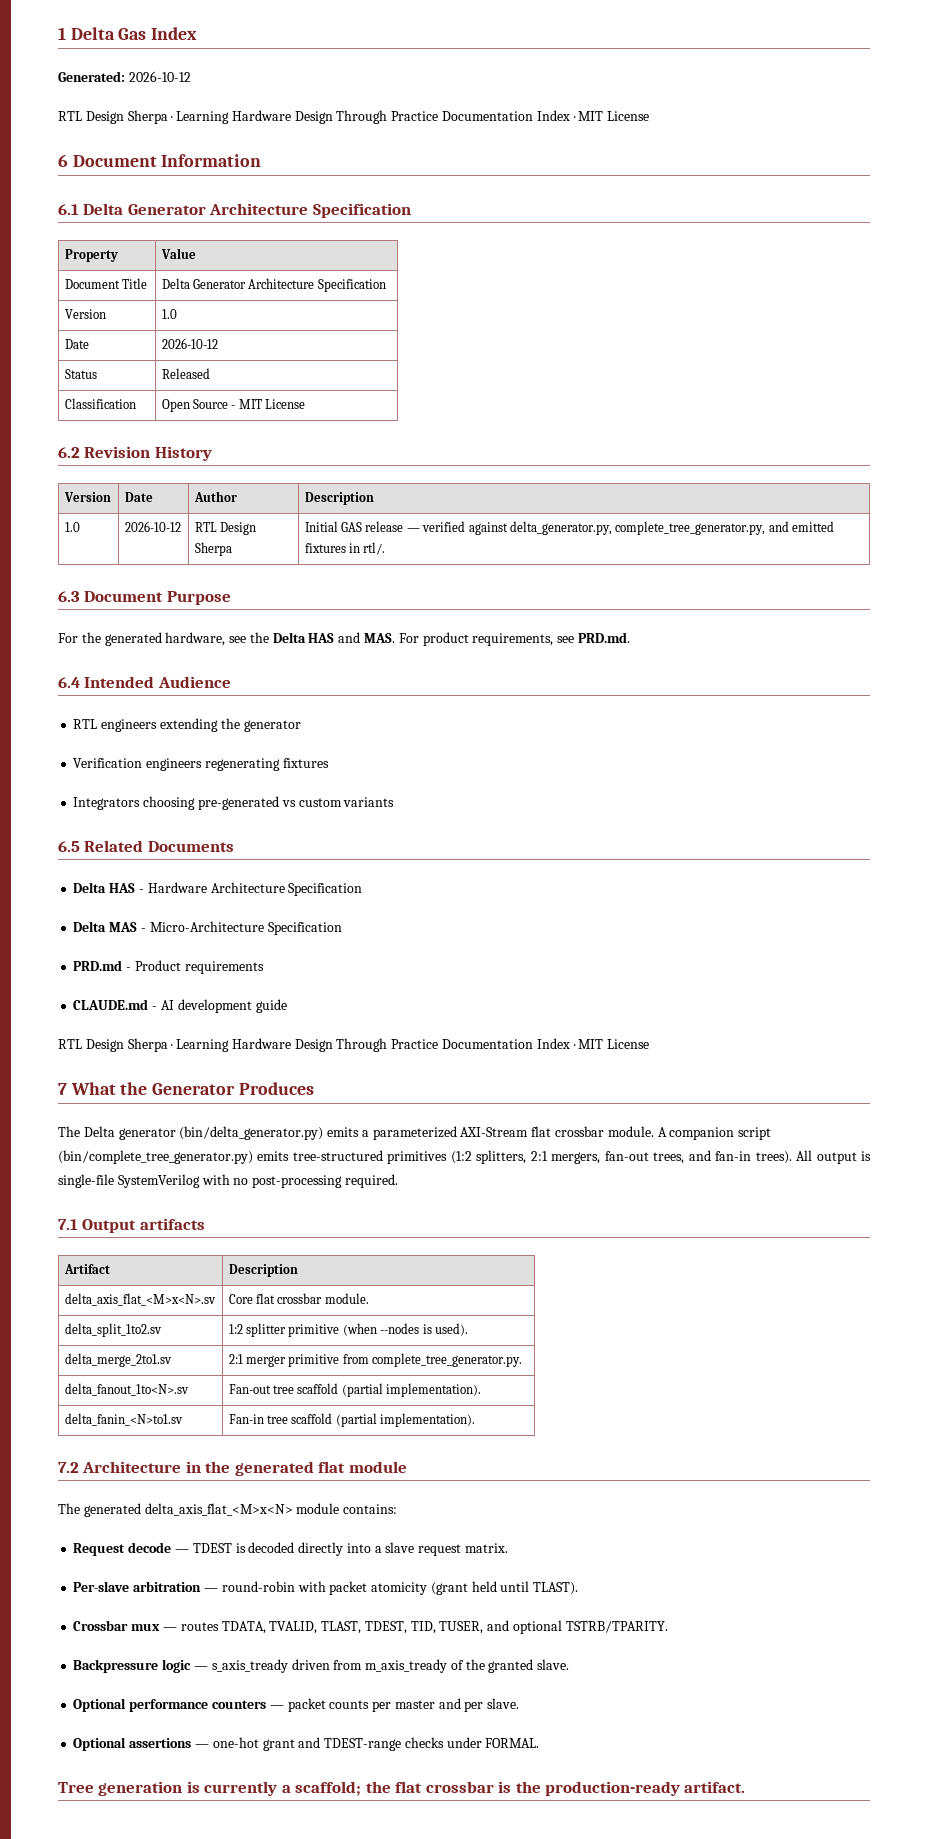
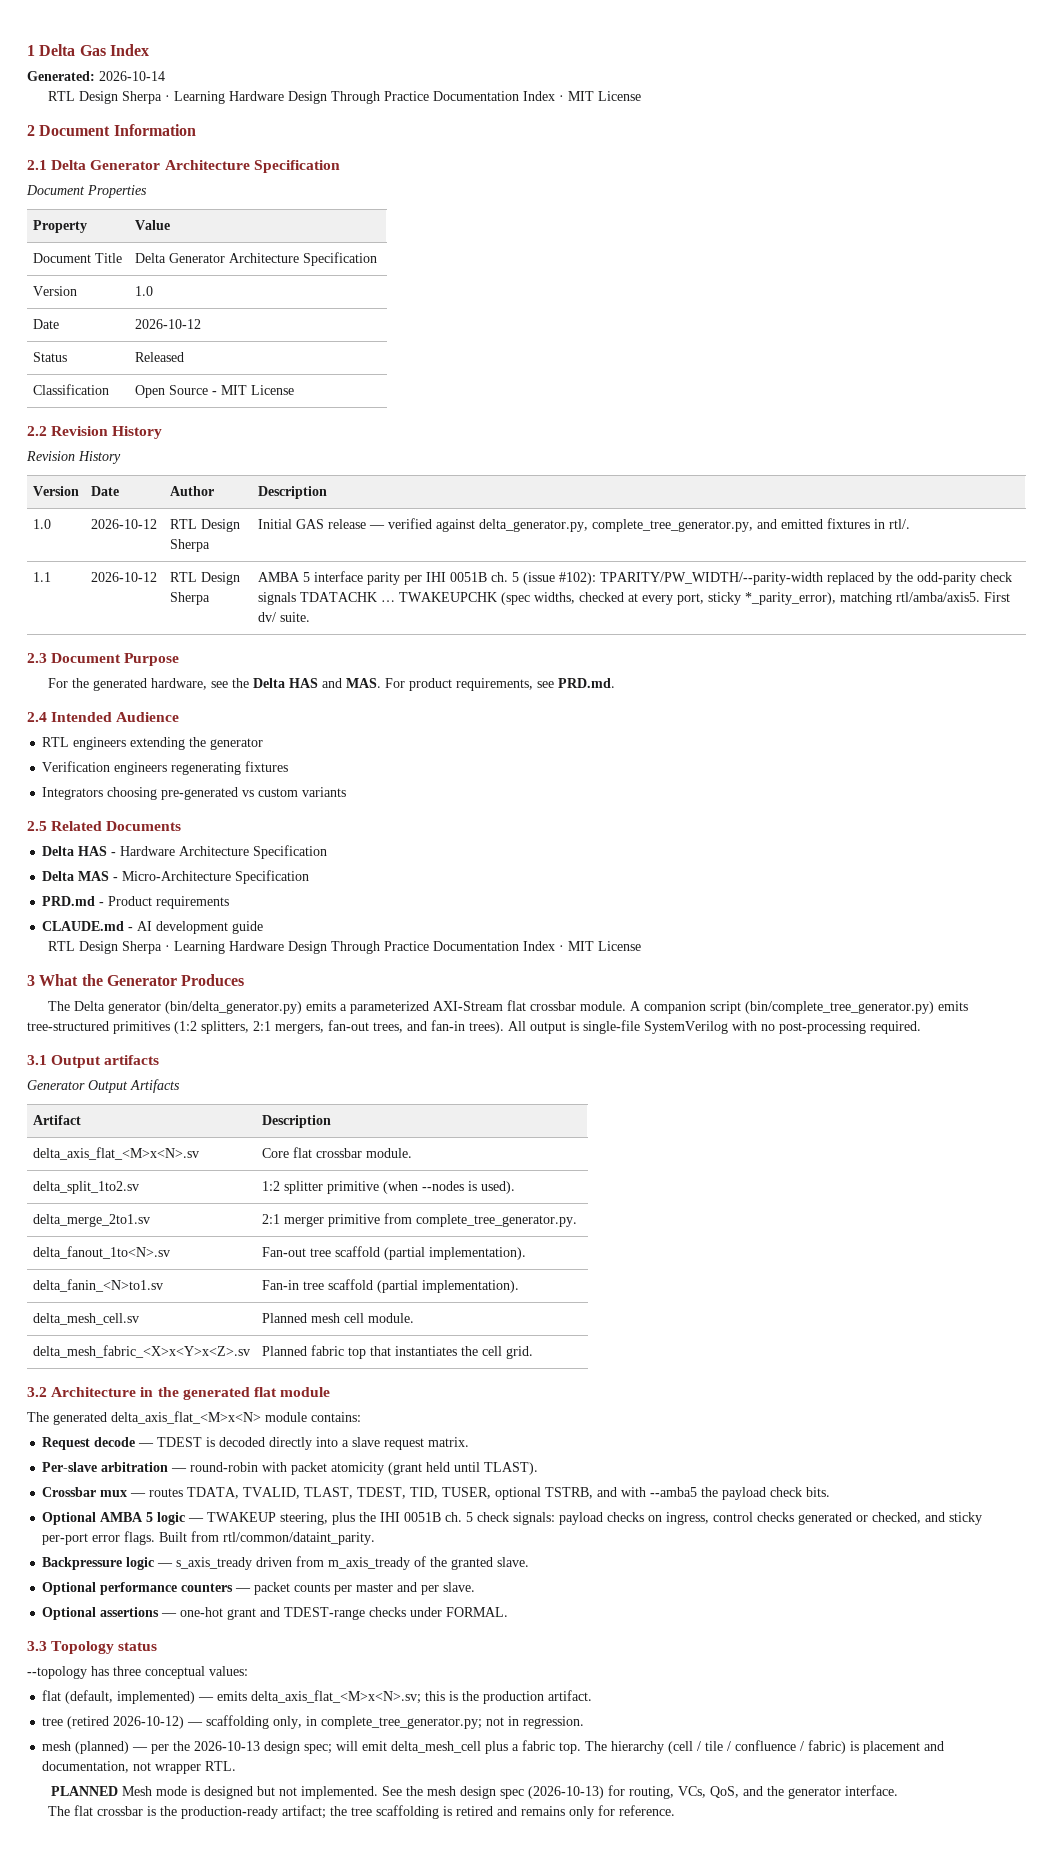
- Generated: 2026-10-12
+ Generated: 2026-10-14
- 6 Document Information
+ 2 Document Information
- 6.1 Delta Generator Architecture Specification
+ 2.1 Delta Generator Architecture Specification
+ Document Properties
- 6.2 Revision History
+ 2.2 Revision History
+ Revision History
- 6.3 Document Purpose
+ 1.1 | 2026-10-12 | RTL Design Sherpa | AMBA 5 interface parity per IHI 0051B ch. 5 (issue #102): TPARITY/PW_WIDTH/--parity-width replaced by the odd-parity check signals TDATACHK … TWAKEUPCHK (spec widths, checked at every port, sticky *_parity_error), matching rtl/amba/axis5. First dv/ suite.
+ 2.3 Document Purpose
- 6.4 Intended Audience
+ 2.4 Intended Audience
- 6.5 Related Documents
+ 2.5 Related Documents
- 7 What the Generator Produces
+ 3 What the Generator Produces
- 7.1 Output artifacts
+ 3.1 Output artifacts
+ Generator Output Artifacts
- 7.2 Architecture in the generated flat module
+ delta_mesh_cell.sv | Planned mesh cell module.
+ delta_mesh_fabric_<X>x<Y>x<Z>.sv | Planned fabric top that instantiates the cell grid.
+ 3.2 Architecture in the generated flat module
- Crossbar mux — routes TDATA, TVALID, TLAST, TDEST, TID, TUSER, and optional TSTRB/TPARITY.
+ Crossbar mux — routes TDATA, TVALID, TLAST, TDEST, TID, TUSER, optional TSTRB, and with --amba5 the payload check bits.
+ Optional AMBA 5 logic — TWAKEUP steering, plus the IHI 0051B ch. 5 check signals: payload checks on ingress, control checks generated or checked, and sticky per-port error flags. Built from rtl/common/dataint_parity.
- Tree generation is currently a scaffold; the flat crossbar is the production-ready artifact.
+ 3.3 Topology status
+ --topology has three conceptual values:
+ flat (default, implemented) — emits delta_axis_flat_<M>x<N>.sv; this is the production artifact.
+ tree (retired 2026-10-12) — scaffolding only, in complete_tree_generator.py; not in regression.
+ mesh (planned) — per the 2026-10-13 design spec; will emit delta_mesh_cell plus a fabric top. The hierarchy (cell / tile / confluence / fabric) is placement and documentation, not wrapper RTL.
+ PLANNED Mesh mode is designed but not implemented. See the mesh design spec (2026-10-13) for routing, VCs, QoS, and the generator interface.
+ The flat crossbar is the production-ready artifact; the tree scaffolding is retired and remains only for reference.

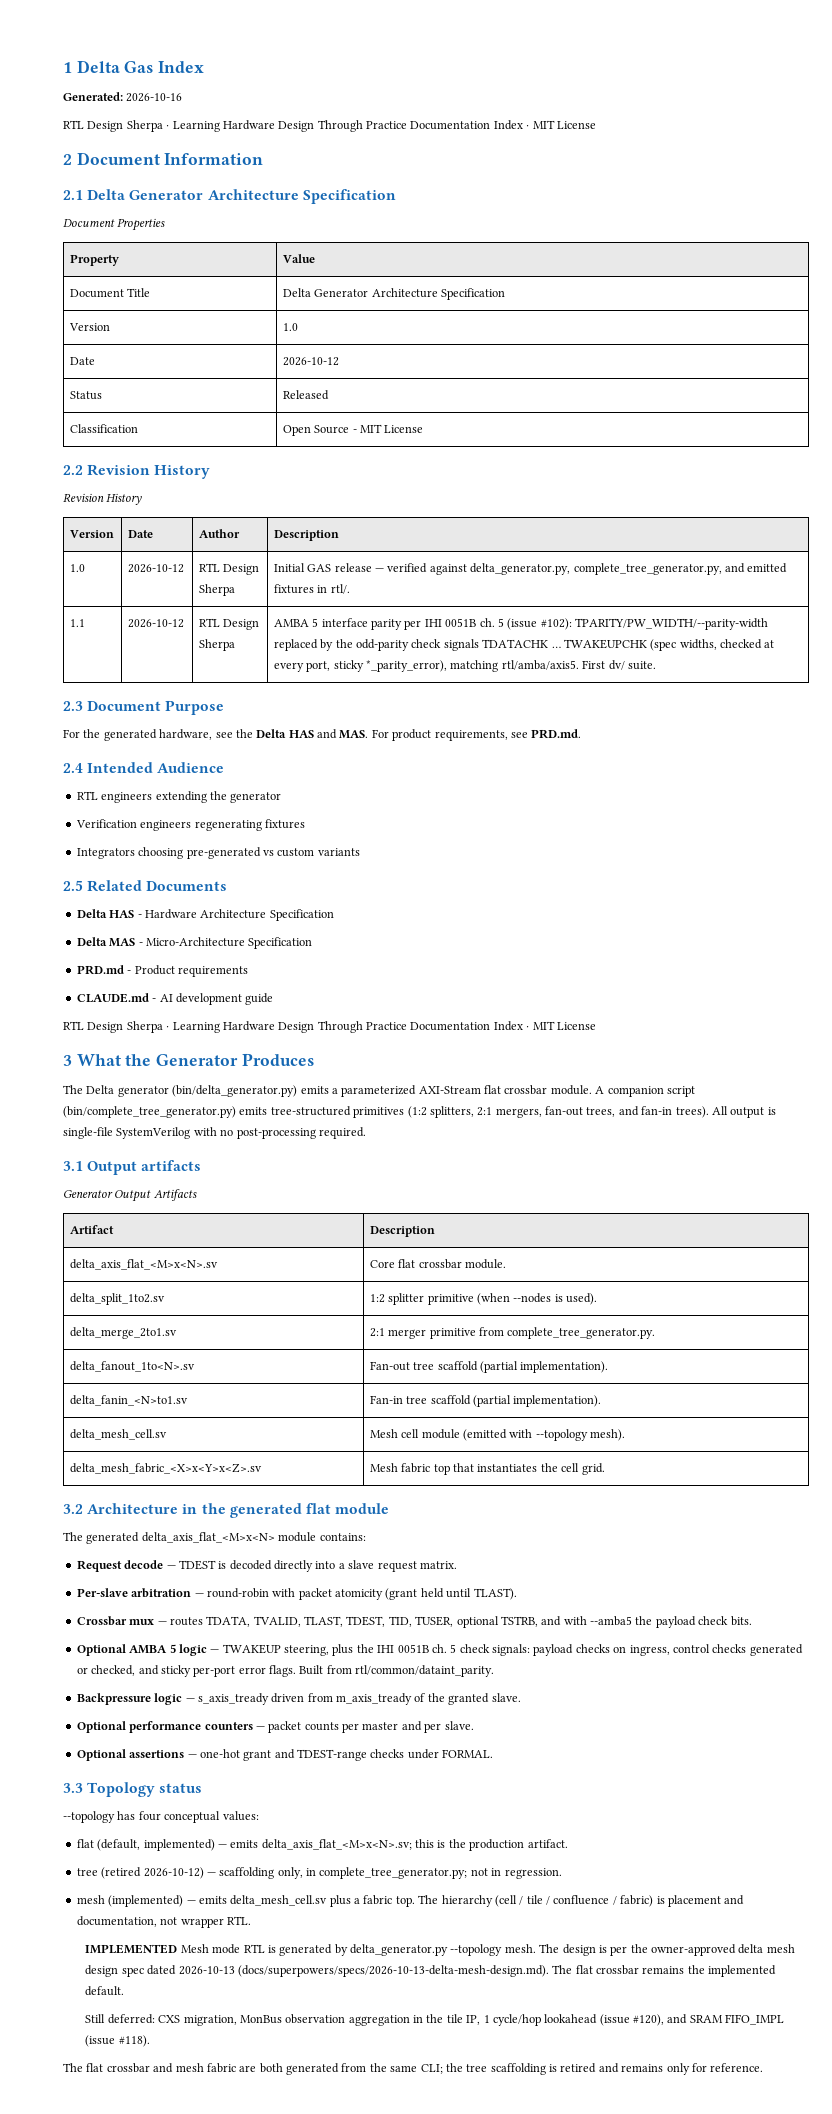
- Generated: 2026-10-14
+ Generated: 2026-10-16
- delta_mesh_cell.sv | Planned mesh cell module.
+ delta_mesh_cell.sv | Mesh cell module (emitted with --topology mesh).
- delta_mesh_fabric_<X>x<Y>x<Z>.sv | Planned fabric top that instantiates the cell grid.
+ delta_mesh_fabric_<X>x<Y>x<Z>.sv | Mesh fabric top that instantiates the cell grid.
- --topology has three conceptual values:
+ --topology has four conceptual values:
- mesh (planned) — per the 2026-10-13 design spec; will emit delta_mesh_cell plus a fabric top.
+ mesh (implemented) — emits delta_mesh_cell.sv plus a fabric top.
- PLANNED Mesh mode is designed but not implemented. See the mesh design spec (2026-10-13) for routing, VCs, QoS, and the generator interface.
- The flat crossbar is the production-ready artifact; the tree scaffolding is retired and remains only for reference.
+ IMPLEMENTED Mesh mode RTL is generated by delta_generator.py --topology mesh. The design is per the owner-approved delta mesh design spec dated 2026-10-13 (docs/superpowers/specs/2026-10-13-delta-mesh-design.md). The flat crossbar remains the implemented default.
+ Still deferred: CXS migration, MonBus observation aggregation in the tile IP, 1 cycle/hop lookahead (issue #120), and SRAM FIFO_IMPL (issue #118).
+ The flat crossbar and mesh fabric are both generated from the same CLI; the tree scaffolding is retired and remains only for reference.

